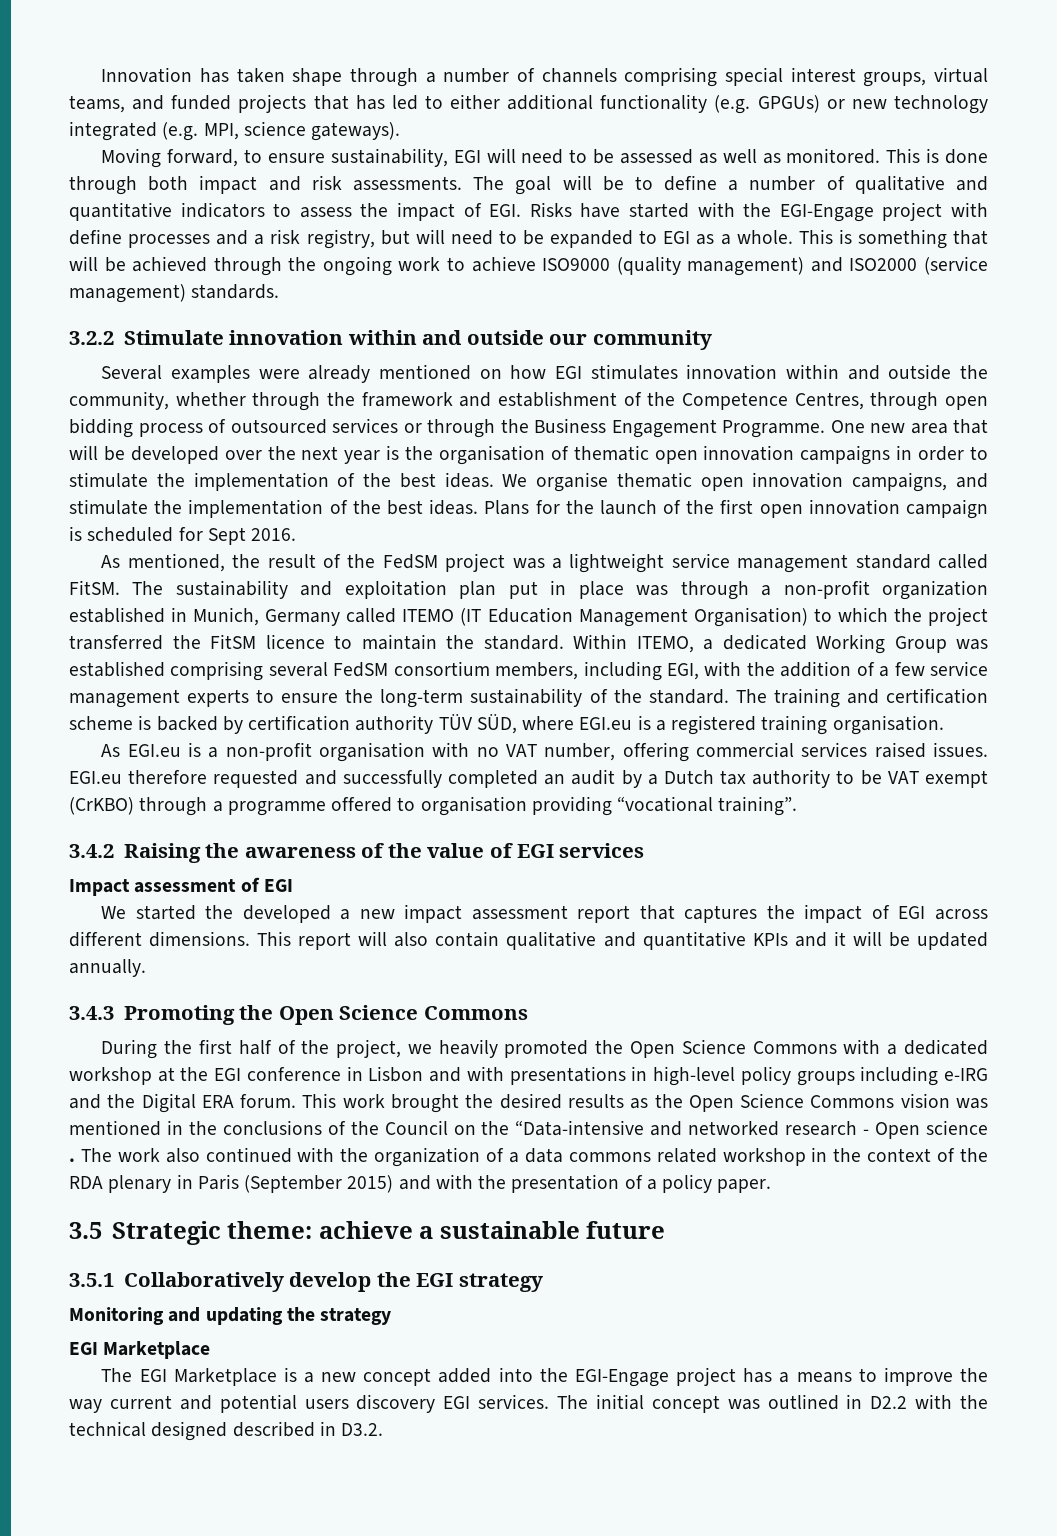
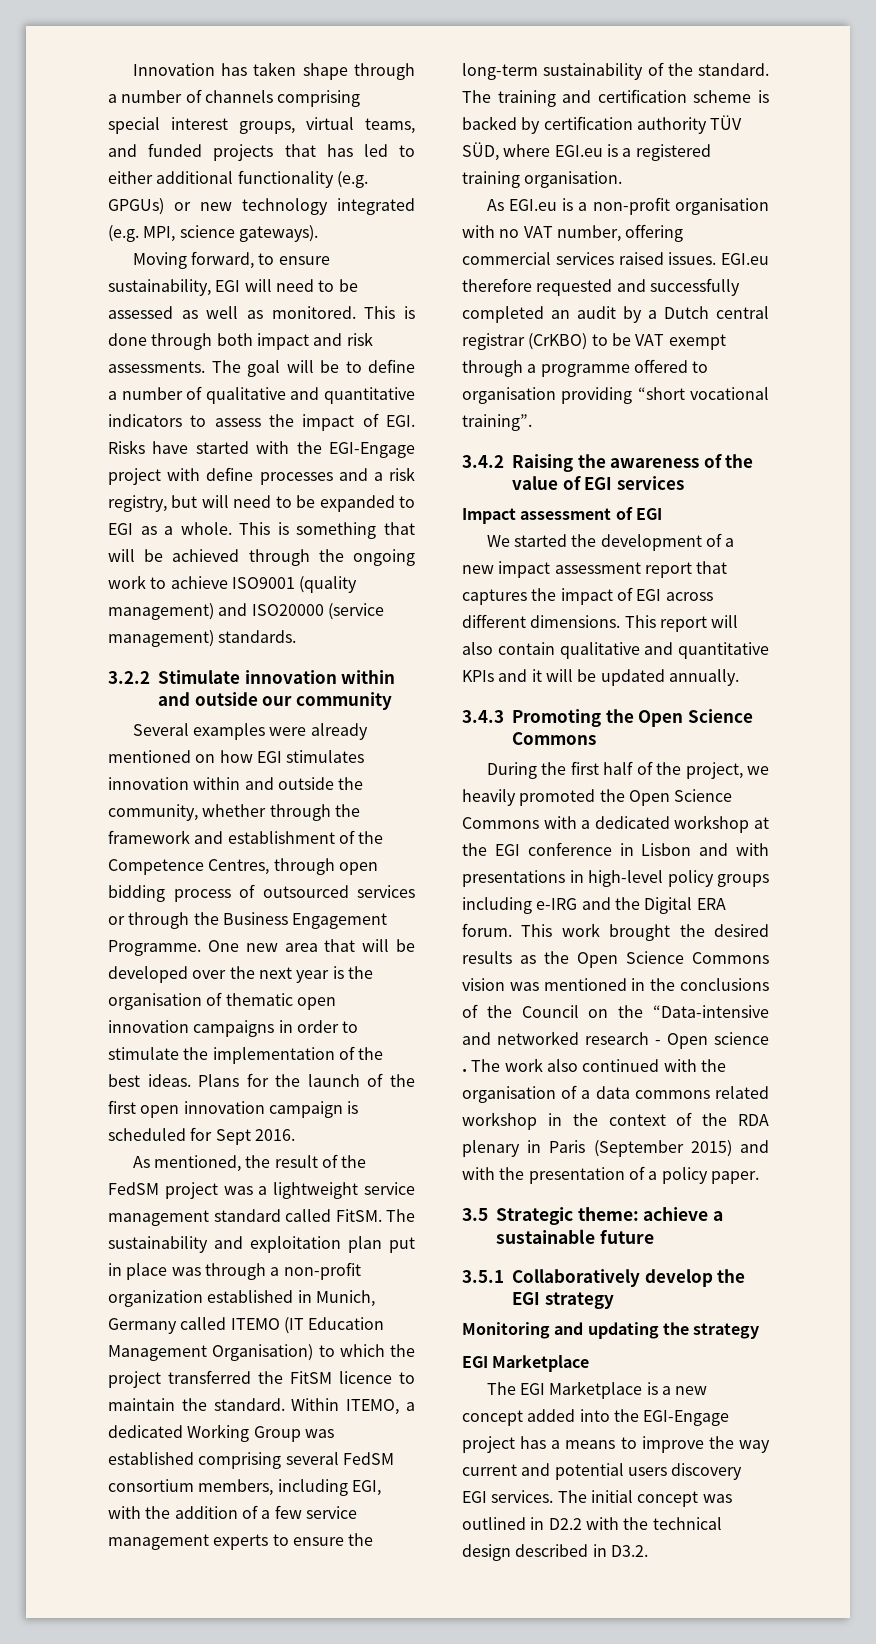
- This is something that will be achieved through the ongoing work to achieve ISO9000 (quality management) and ISO2000 (service management) standards.
+ This is something that will be achieved through the ongoing work to achieve ISO9001 (quality management) and ISO20000 (service management) standards.
- We organise thematic open innovation campaigns, and stimulate the implementation of the best ideas.
- EGI.eu therefore requested and successfully completed an audit by a Dutch tax authority to be VAT exempt (CrKBO) through a programme offered to organisation providing “vocational training”.
+ EGI.eu therefore requested and successfully completed an audit by a Dutch central registrar (CrKBO) to be VAT exempt through a programme offered to organisation providing “short vocational training”.
- We started the developed a new impact assessment report that captures the impact of EGI across different dimensions.
+ We started the development of a new impact assessment report that captures the impact of EGI across different dimensions.
- The work also continued with the organization of a data commons related workshop in the context of the RDA plenary in Paris (September 2015) and with the presentation of a policy paper.
+ The work also continued with the organisation of a data commons related workshop in the context of the RDA plenary in Paris (September 2015) and with the presentation of a policy paper.
- The initial concept was outlined in D2.2 with the technical designed described in D3.2.
+ The initial concept was outlined in D2.2 with the technical design described in D3.2.

